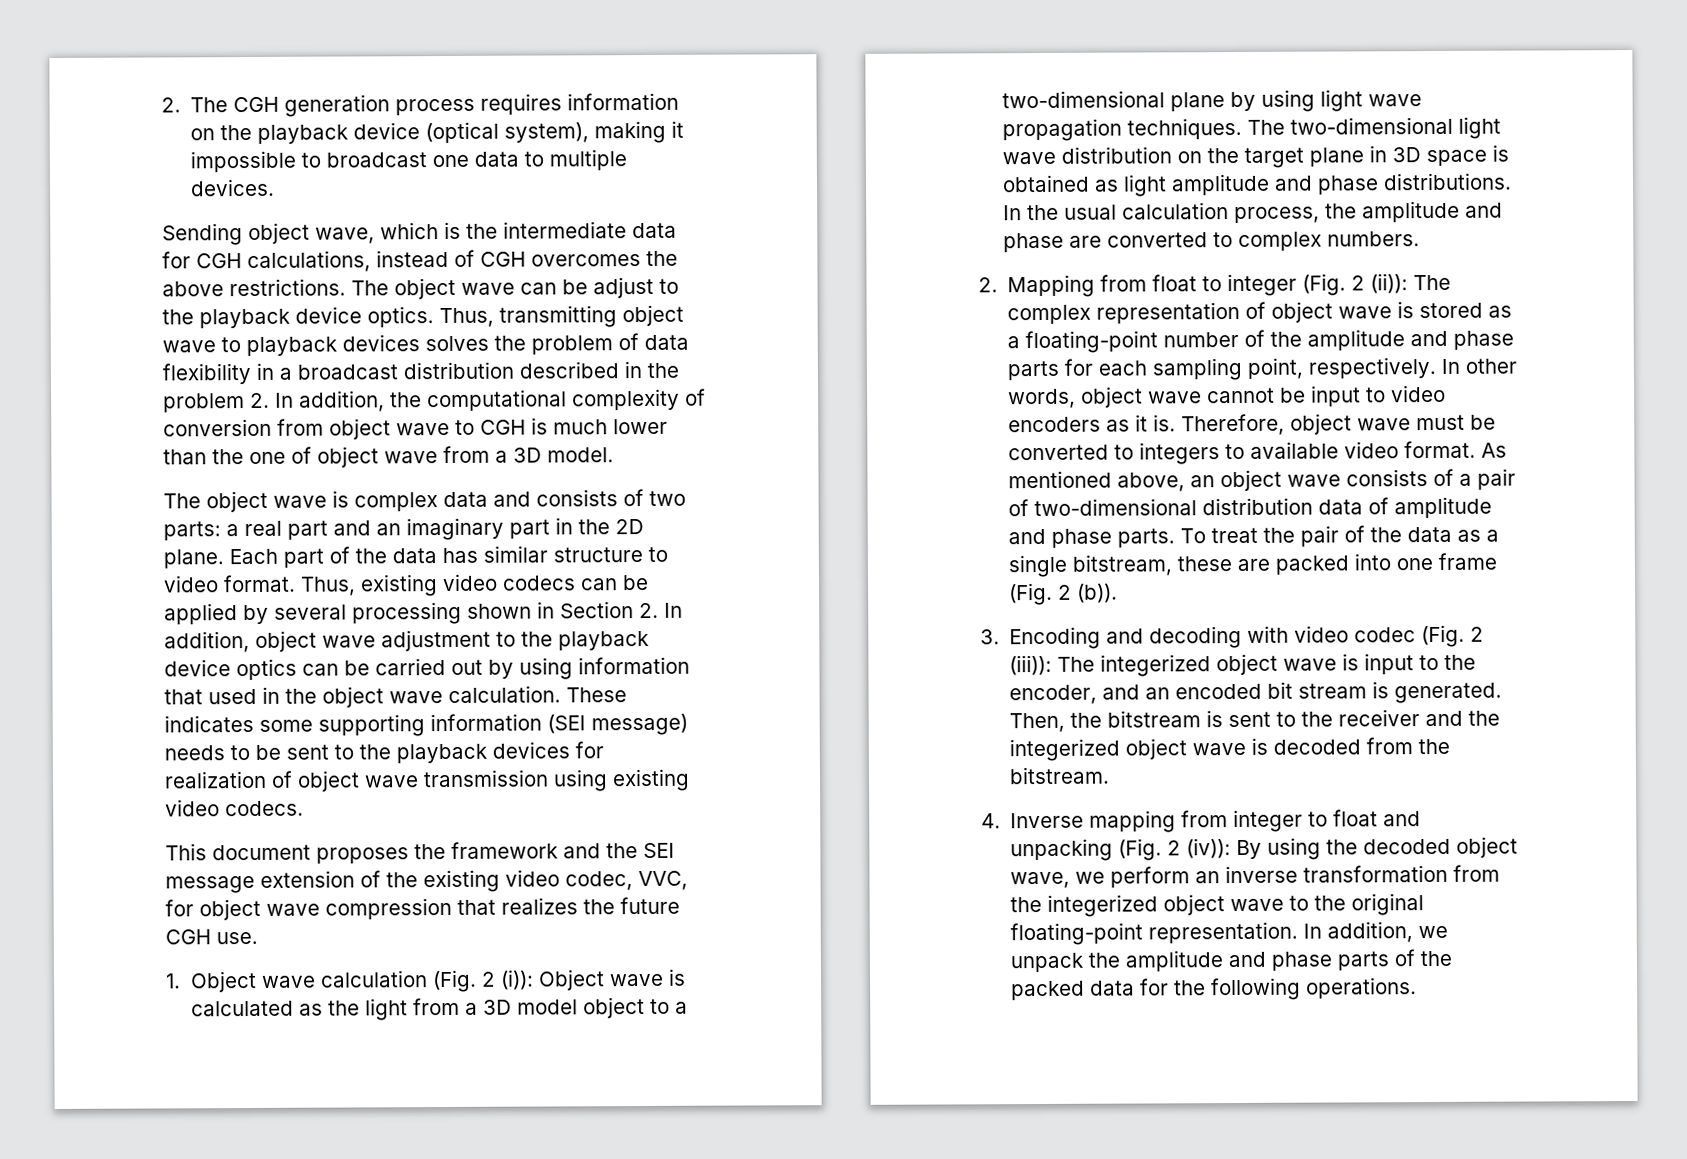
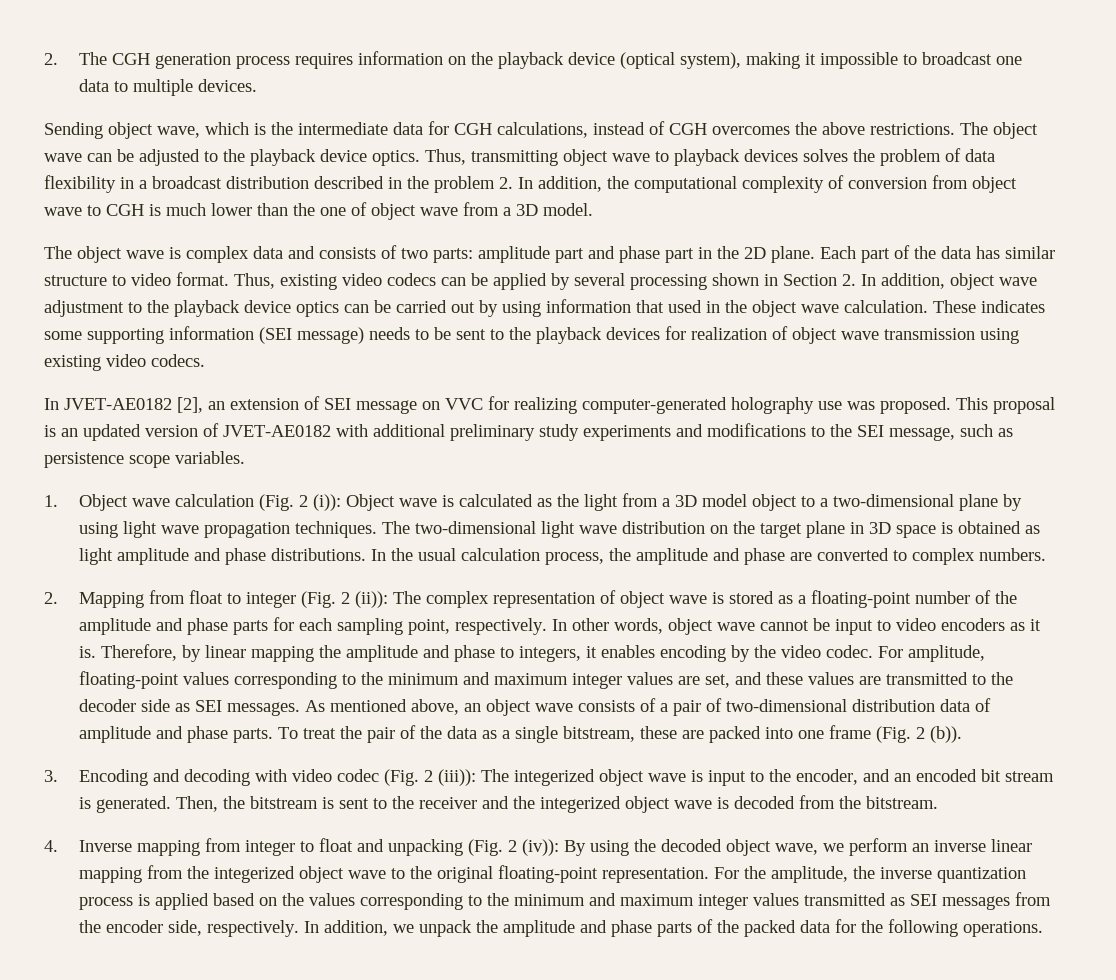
- The object wave can be adjust to the playback device optics.
+ The object wave can be adjusted to the playback device optics.
- The object wave is complex data and consists of two parts: a real part and an imaginary part in the 2D plane.
+ The object wave is complex data and consists of two parts: amplitude part and phase part in the 2D plane.
- This document proposes the framework and the SEI message extension of the existing video codec, VVC, for object wave compression that realizes the future CGH use.
+ In JVET-AE0182 [2], an extension of SEI message on VVC for realizing computer-generated holography use was proposed. This proposal is an updated version of JVET-AE0182 with additional preliminary study experiments and modifications to the SEI message, such as persistence scope variables.
- Therefore, object wave must be converted to integers to available video format.
+ Therefore, by linear mapping the amplitude and phase to integers, it enables encoding by the video codec. For amplitude, floating-point values corresponding to the minimum and maximum integer values are set, and these values are transmitted to the decoder side as SEI messages.
- 4. Inverse mapping from integer to float and unpacking (Fig. 2 (iv)): By using the decoded object wave, we perform an inverse transformation from the integerized object wave to the original floating-point representation.
+ 4. Inverse mapping from integer to float and unpacking (Fig. 2 (iv)): By using the decoded object wave, we perform an inverse linear mapping from the integerized object wave to the original floating-point representation.
+ For the amplitude, the inverse quantization process is applied based on the values corresponding to the minimum and maximum integer values transmitted as SEI messages from the encoder side, respectively.

